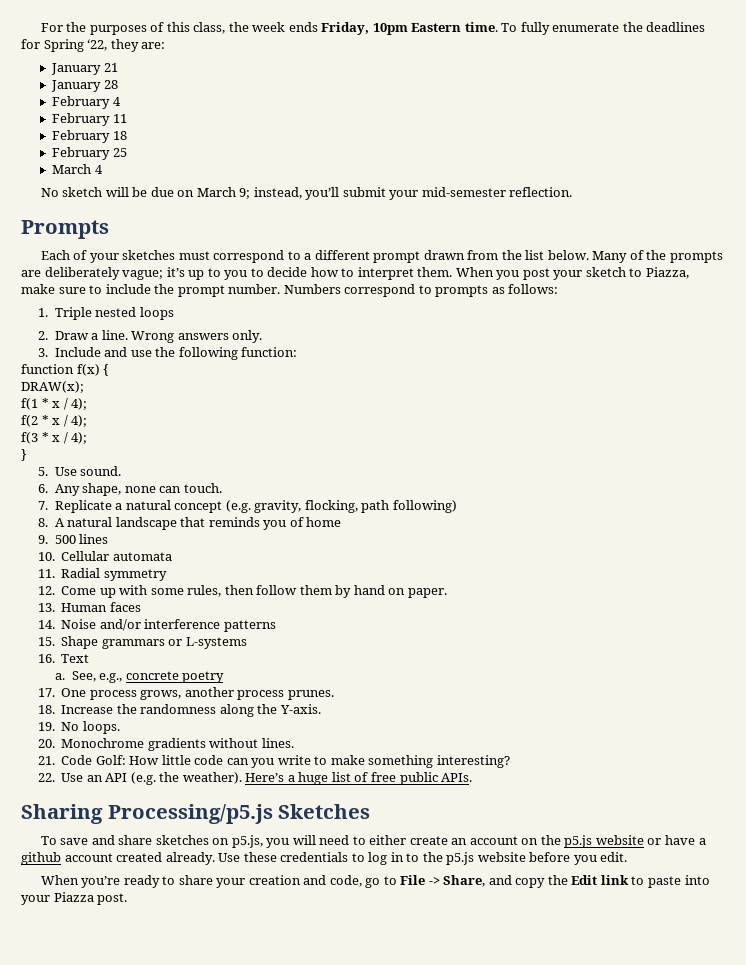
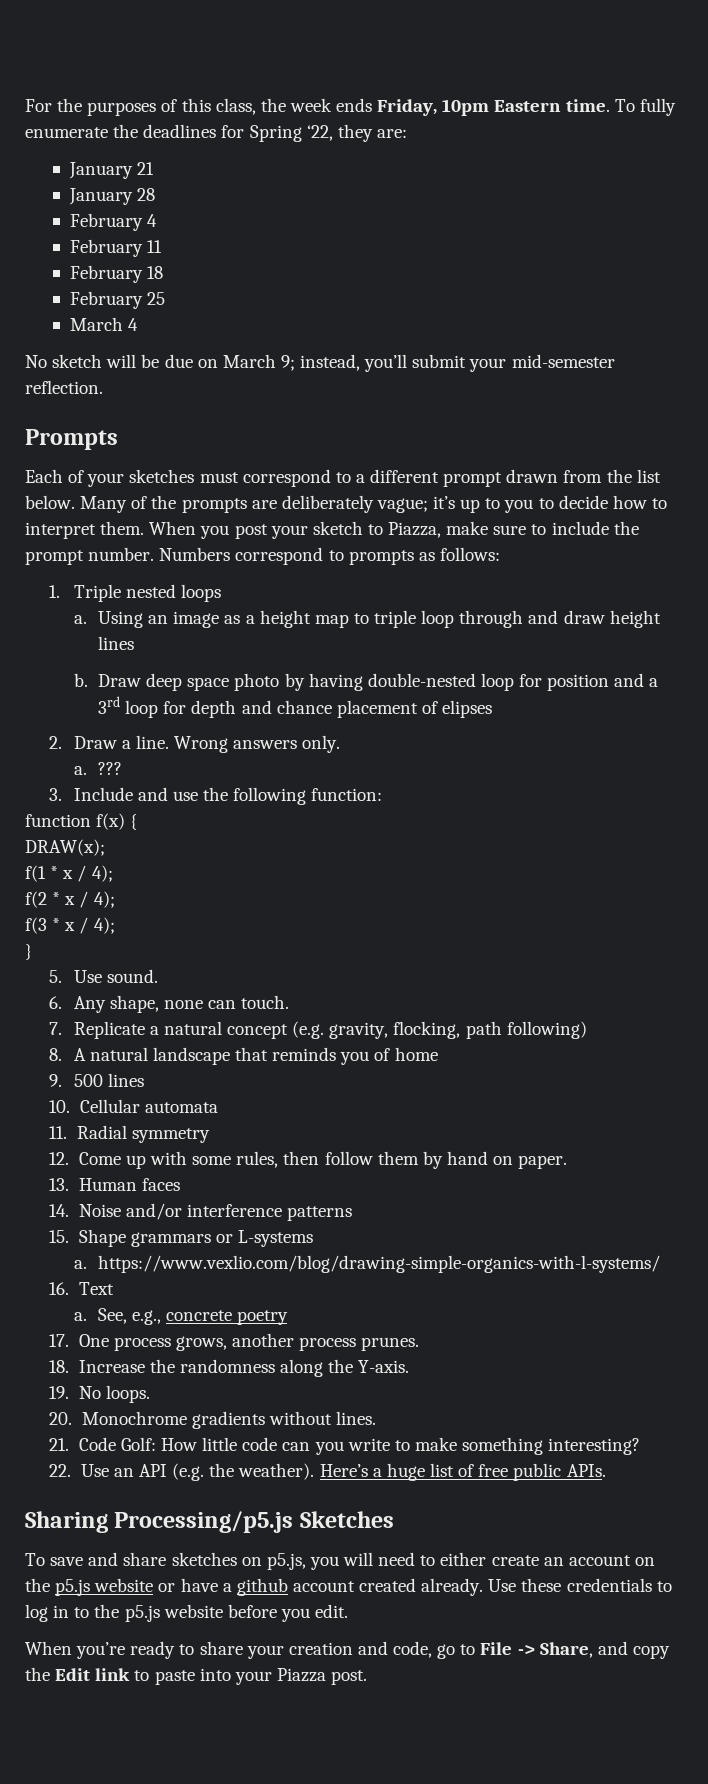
+ a. Using an image as a height map to triple loop through and draw height lines
+ b. Draw deep space photo by having double-nested loop for position and a 3rd loop for depth and chance placement of elipses
+ a. ???
+ a. https://www.vexlio.com/blog/drawing-simple-organics-with-l-systems/

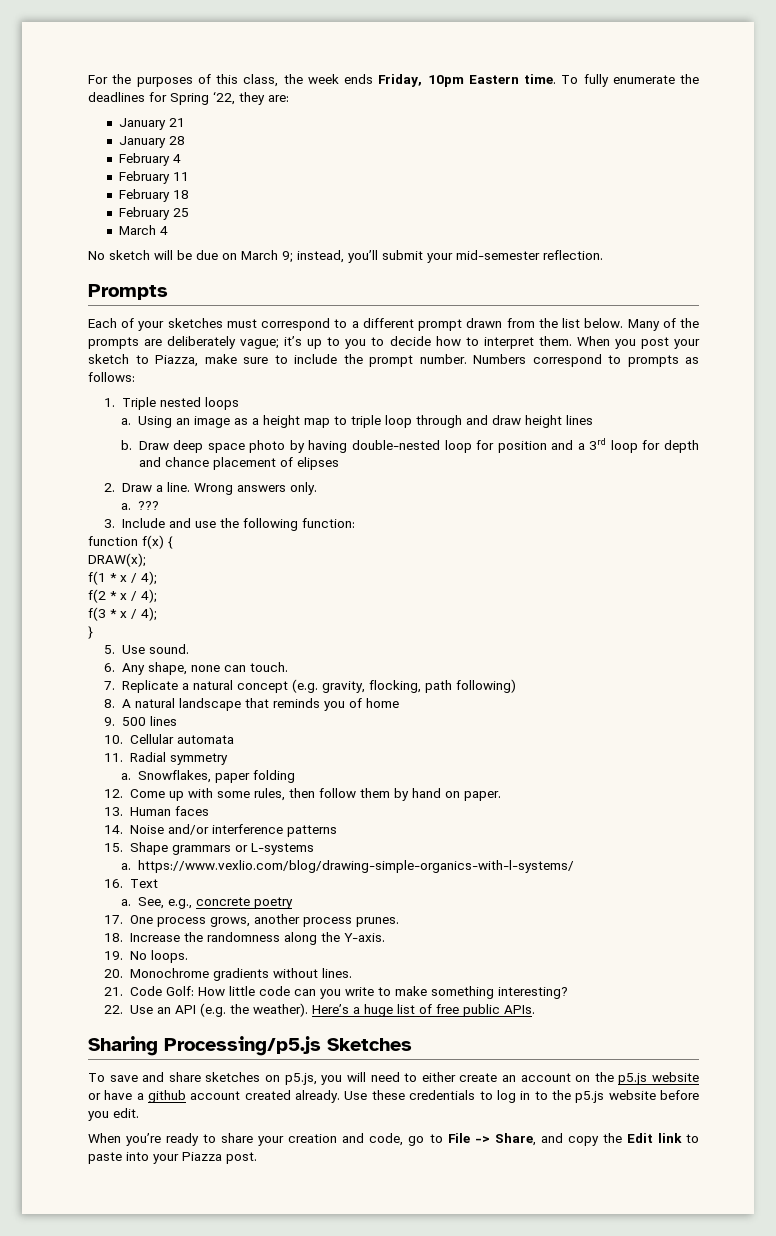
+ a. Snowflakes, paper folding

